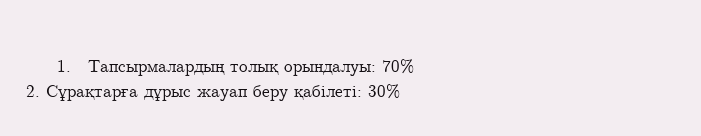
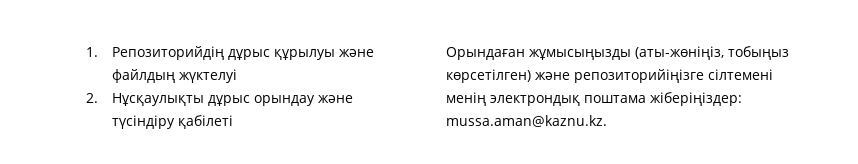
- 1. Тапсырмалардың толық орындалуы: 70%
- 2. Сұрақтарға дұрыс жауап беру қабілеті: 30%
+ 1. Репозиторийдің дұрыс құрылуы және файлдың жүктелуі
+ 2. Нұсқаулықты дұрыс орындау және түсіндіру қабілеті
+ Орындаған жұмысыңызды (аты-жөніңіз, тобыңыз көрсетілген) және репозиторийіңізге сілтемені менің электрондық поштама жіберіңіздер: mussa.aman@kaznu.kz.

